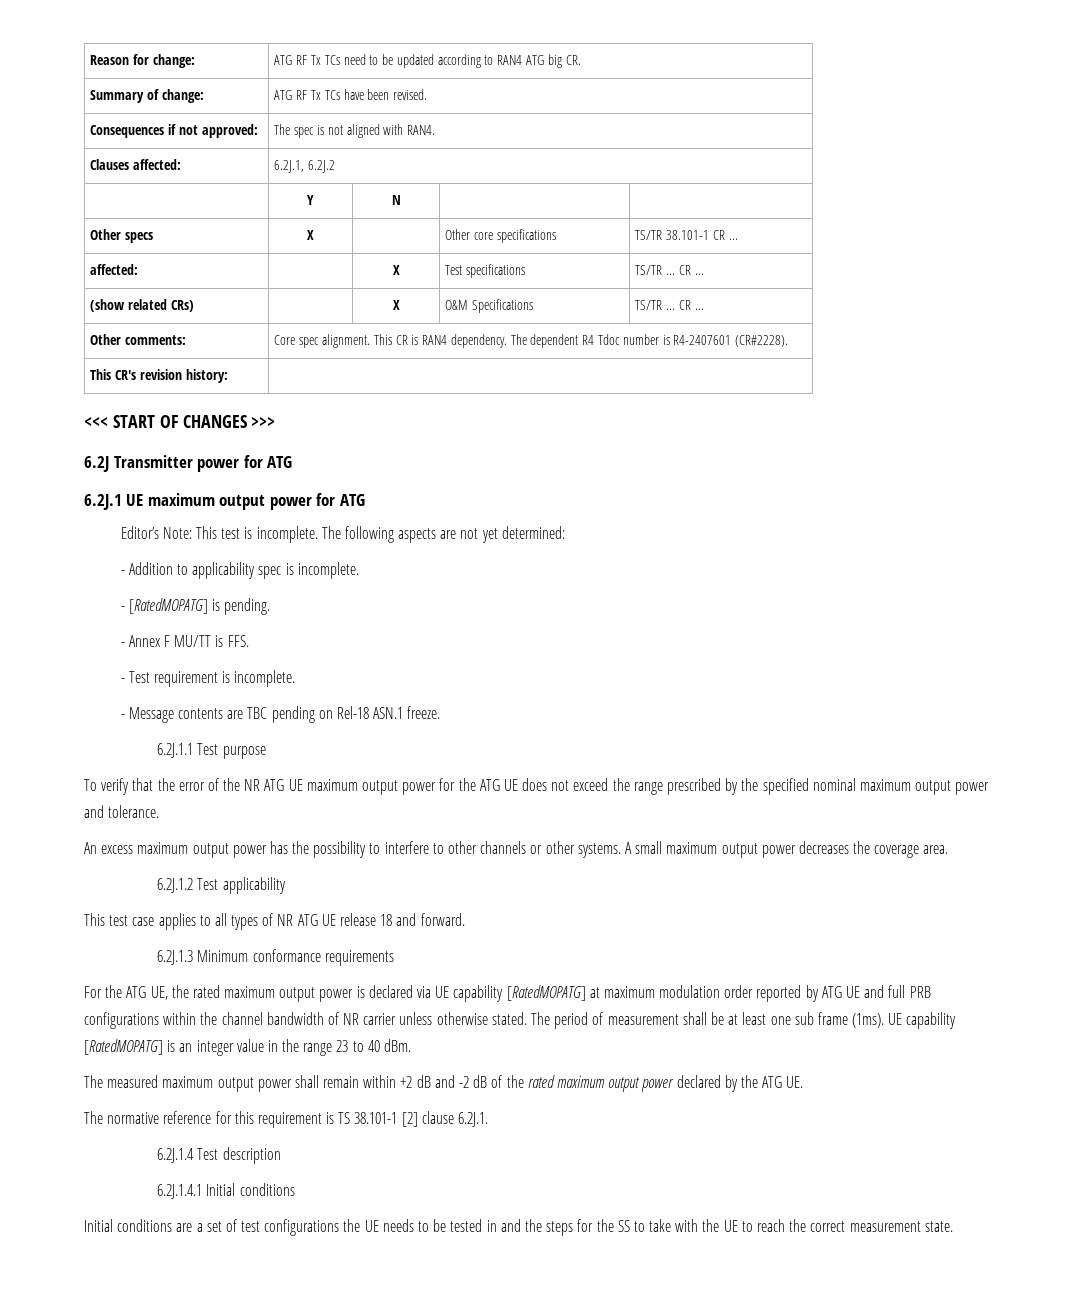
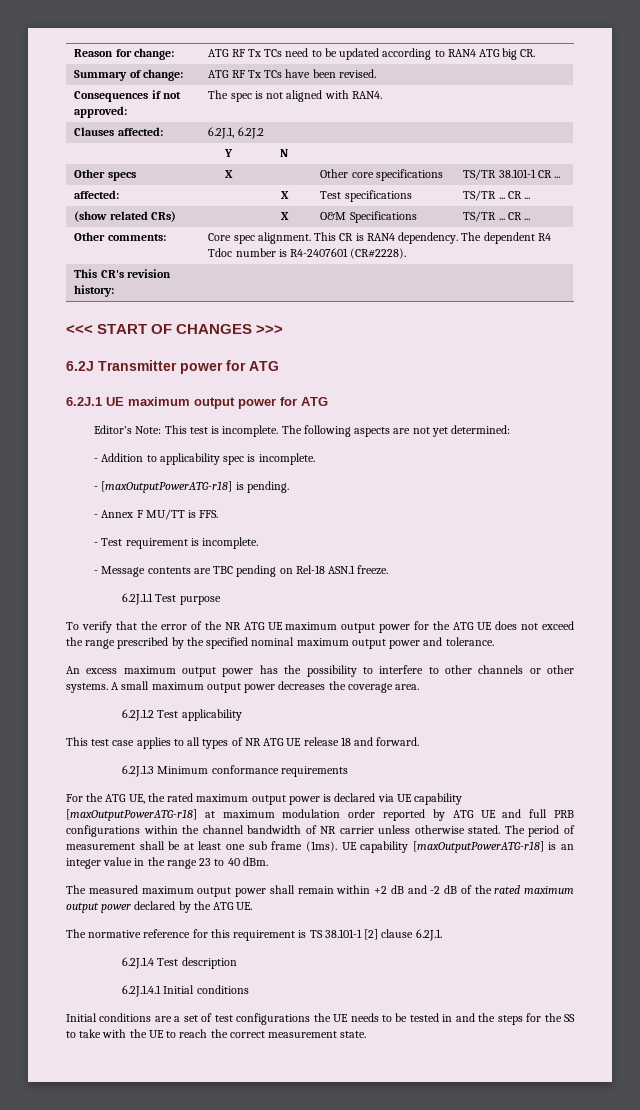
- - [RatedMOPATG] is pending.
+ - [maxOutputPowerATG-r18] is pending.
- For the ATG UE, the rated maximum output power is declared via UE capability [RatedMOPATG] at maximum modulation order reported by ATG UE and full PRB configurations within the channel bandwidth of NR carrier unless otherwise stated.
+ For the ATG UE, the rated maximum output power is declared via UE capability [maxOutputPowerATG-r18] at maximum modulation order reported by ATG UE and full PRB configurations within the channel bandwidth of NR carrier unless otherwise stated.
- UE capability [RatedMOPATG] is an integer value in the range 23 to 40 dBm.
+ UE capability [maxOutputPowerATG-r18] is an integer value in the range 23 to 40 dBm.

